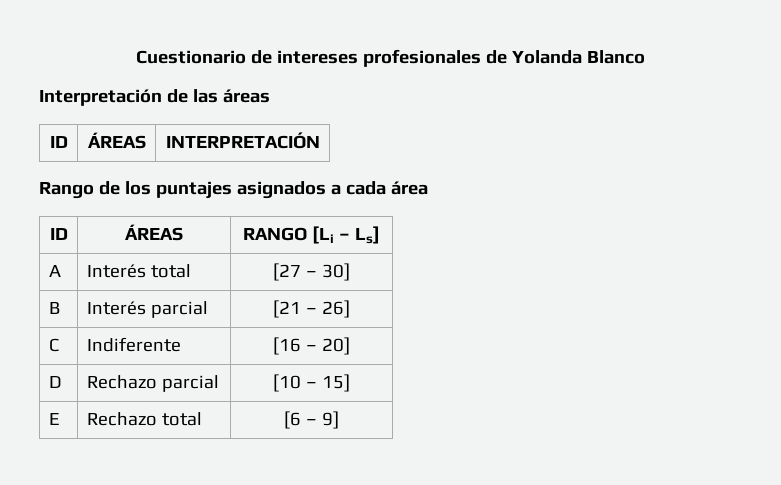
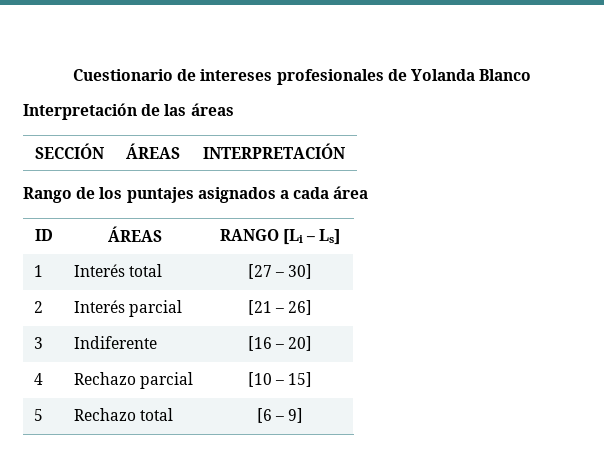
- ID | ÁREAS | INTERPRETACIÓN
+ SECCIÓN | ÁREAS | INTERPRETACIÓN
- A | Interés total | [27 – 30]
+ 1 | Interés total | [27 – 30]
- B | Interés parcial | [21 – 26]
+ 2 | Interés parcial | [21 – 26]
- C | Indiferente | [16 – 20]
+ 3 | Indiferente | [16 – 20]
- D | Rechazo parcial | [10 – 15]
+ 4 | Rechazo parcial | [10 – 15]
- E | Rechazo total | [6 – 9]
+ 5 | Rechazo total | [6 – 9]

